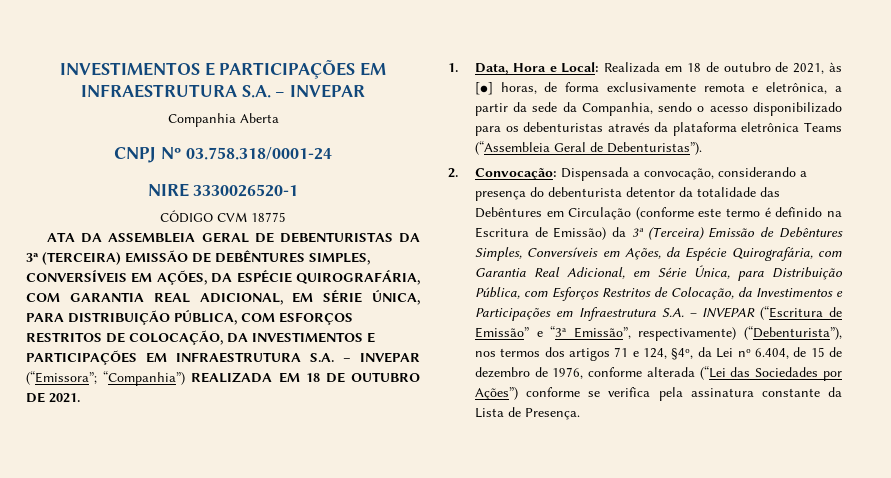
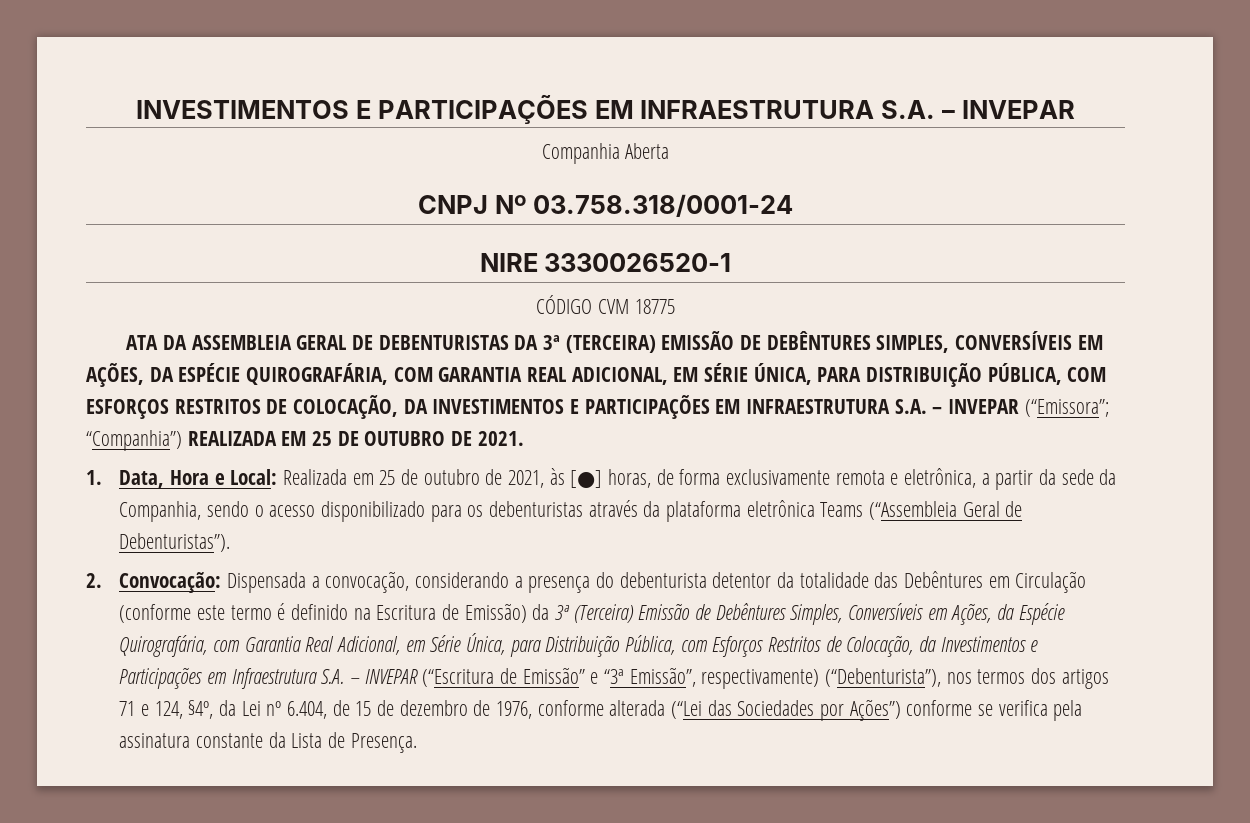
- ATA DA ASSEMBLEIA GERAL DE DEBENTURISTAS DA 3ª (TERCEIRA) EMISSÃO DE DEBÊNTURES SIMPLES, CONVERSÍVEIS EM AÇÕES, DA ESPÉCIE QUIROGRAFÁRIA, COM GARANTIA REAL ADICIONAL, EM SÉRIE ÚNICA, PARA DISTRIBUIÇÃO PÚBLICA, COM ESFORÇOS RESTRITOS DE COLOCAÇÃO, DA INVESTIMENTOS E PARTICIPAÇÕES EM INFRAESTRUTURA S.A. – INVEPAR (“Emissora”; “Companhia”) REALIZADA EM 18 DE OUTUBRO DE 2021.
+ ATA DA ASSEMBLEIA GERAL DE DEBENTURISTAS DA 3ª (TERCEIRA) EMISSÃO DE DEBÊNTURES SIMPLES, CONVERSÍVEIS EM AÇÕES, DA ESPÉCIE QUIROGRAFÁRIA, COM GARANTIA REAL ADICIONAL, EM SÉRIE ÚNICA, PARA DISTRIBUIÇÃO PÚBLICA, COM ESFORÇOS RESTRITOS DE COLOCAÇÃO, DA INVESTIMENTOS E PARTICIPAÇÕES EM INFRAESTRUTURA S.A. – INVEPAR (“Emissora”; “Companhia”) REALIZADA EM 25 DE OUTUBRO DE 2021.
- 1. Data, Hora e Local: Realizada em 18 de outubro de 2021, às [●] horas, de forma exclusivamente remota e eletrônica, a partir da sede da Companhia, sendo o acesso disponibilizado para os debenturistas através da plataforma eletrônica Teams (“Assembleia Geral de Debenturistas”).
+ 1. Data, Hora e Local: Realizada em 25 de outubro de 2021, às [●] horas, de forma exclusivamente remota e eletrônica, a partir da sede da Companhia, sendo o acesso disponibilizado para os debenturistas através da plataforma eletrônica Teams (“Assembleia Geral de Debenturistas”).

